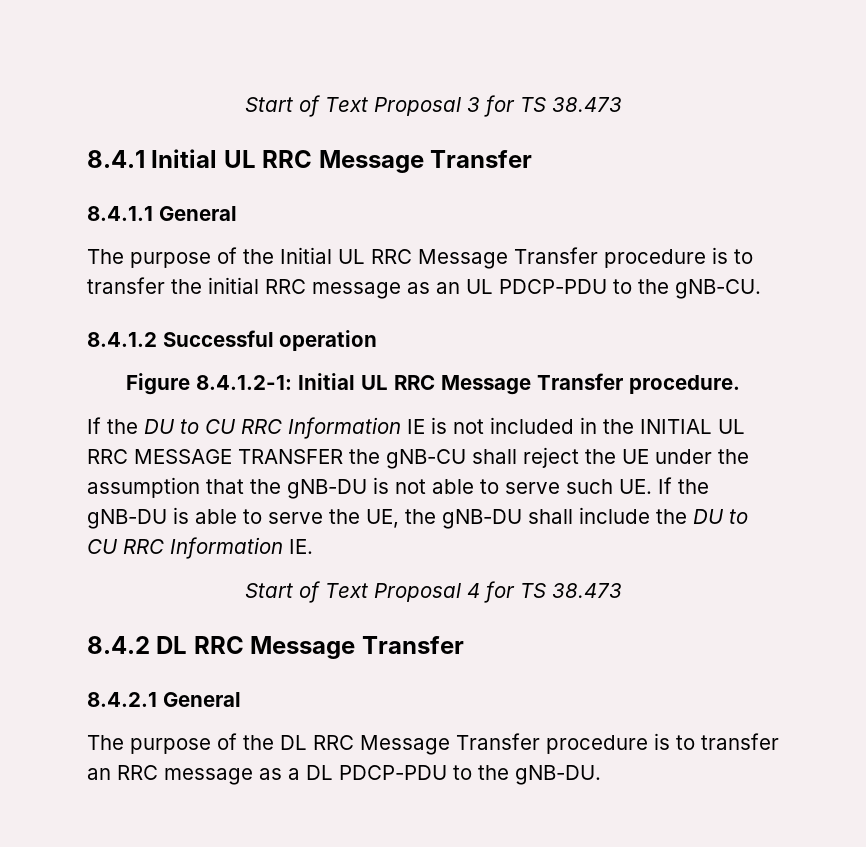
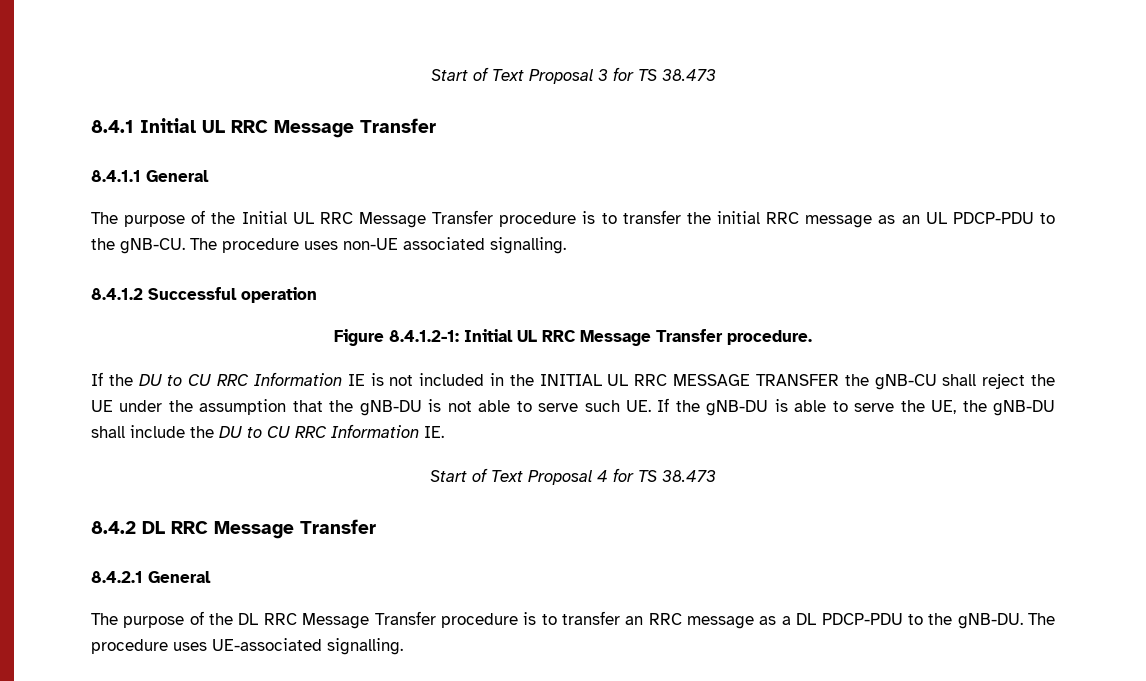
+ The procedure uses non-UE associated signalling.
+ The procedure uses UE-associated signalling.

